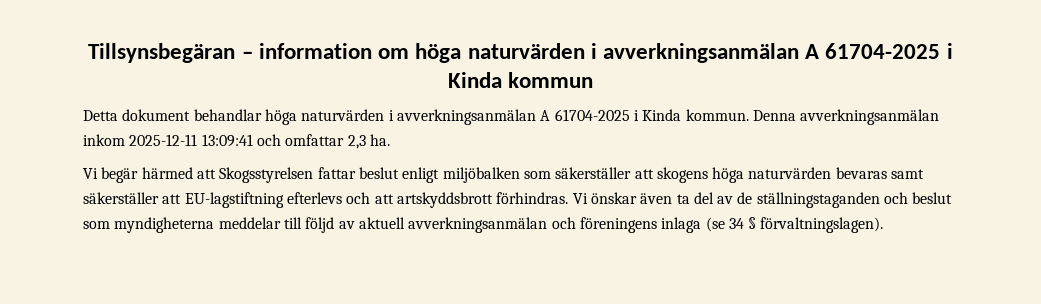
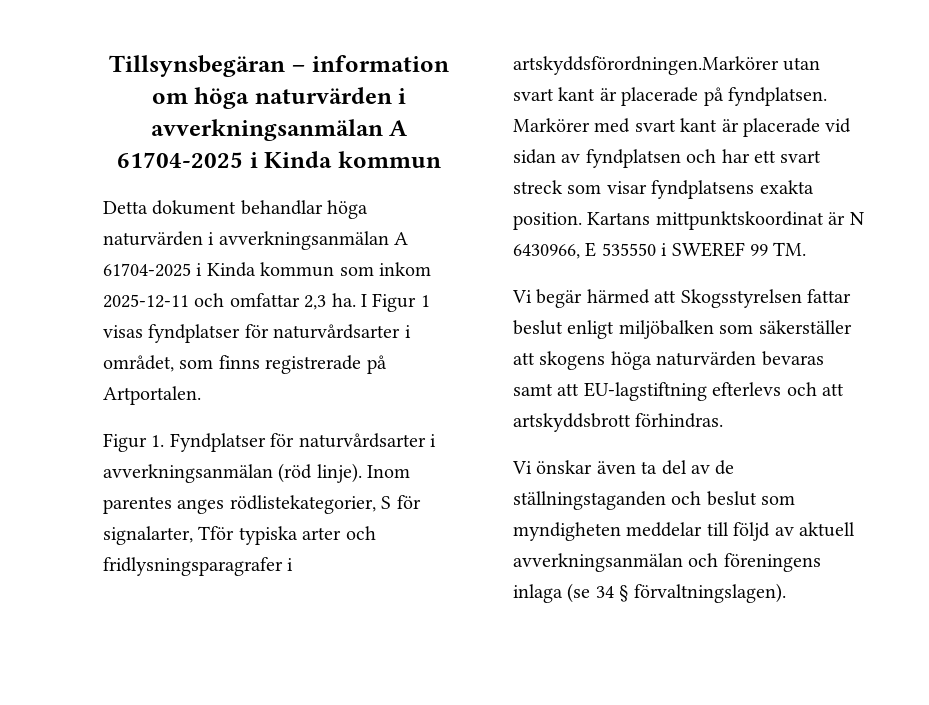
- Detta dokument behandlar höga naturvärden i avverkningsanmälan A 61704-2025 i Kinda kommun. Denna avverkningsanmälan inkom 2025-12-11 13:09:41 och omfattar 2,3 ha.
+ Detta dokument behandlar höga naturvärden i avverkningsanmälan A 61704-2025 i Kinda kommun som inkom 2025-12-11 och omfattar 2,3 ha. I Figur 1 visas fyndplatser för naturvårdsarter i området, som finns registrerade på Artportalen.
+ Figur 1. Fyndplatser för naturvårdsarter i avverkningsanmälan (röd linje). Inom parentes anges rödlistekategorier, S för signalarter, Tför typiska arter och fridlysningsparagrafer i artskyddsförordningen.Markörer utan svart kant är placerade på fyndplatsen. Markörer med svart kant är placerade vid sidan av fyndplatsen och har ett svart streck som visar fyndplatsens exakta position. Kartans mittpunktskoordinat är N 6430966, E 535550 i SWEREF 99 TM.
- Vi begär härmed att Skogsstyrelsen fattar beslut enligt miljöbalken som säkerställer att skogens höga naturvärden bevaras samt säkerställer att EU-lagstiftning efterlevs och att artskyddsbrott förhindras. Vi önskar även ta del av de ställningstaganden och beslut som myndigheterna meddelar till följd av aktuell avverkningsanmälan och föreningens inlaga (se 34 § förvaltningslagen).
+ Vi begär härmed att Skogsstyrelsen fattar beslut enligt miljöbalken som säkerställer att skogens höga naturvärden bevaras samt att EU-lagstiftning efterlevs och att artskyddsbrott förhindras.
+ Vi önskar även ta del av de ställningstaganden och beslut som myndigheten meddelar till följd av aktuell avverkningsanmälan och föreningens inlaga (se 34 § förvaltningslagen).

